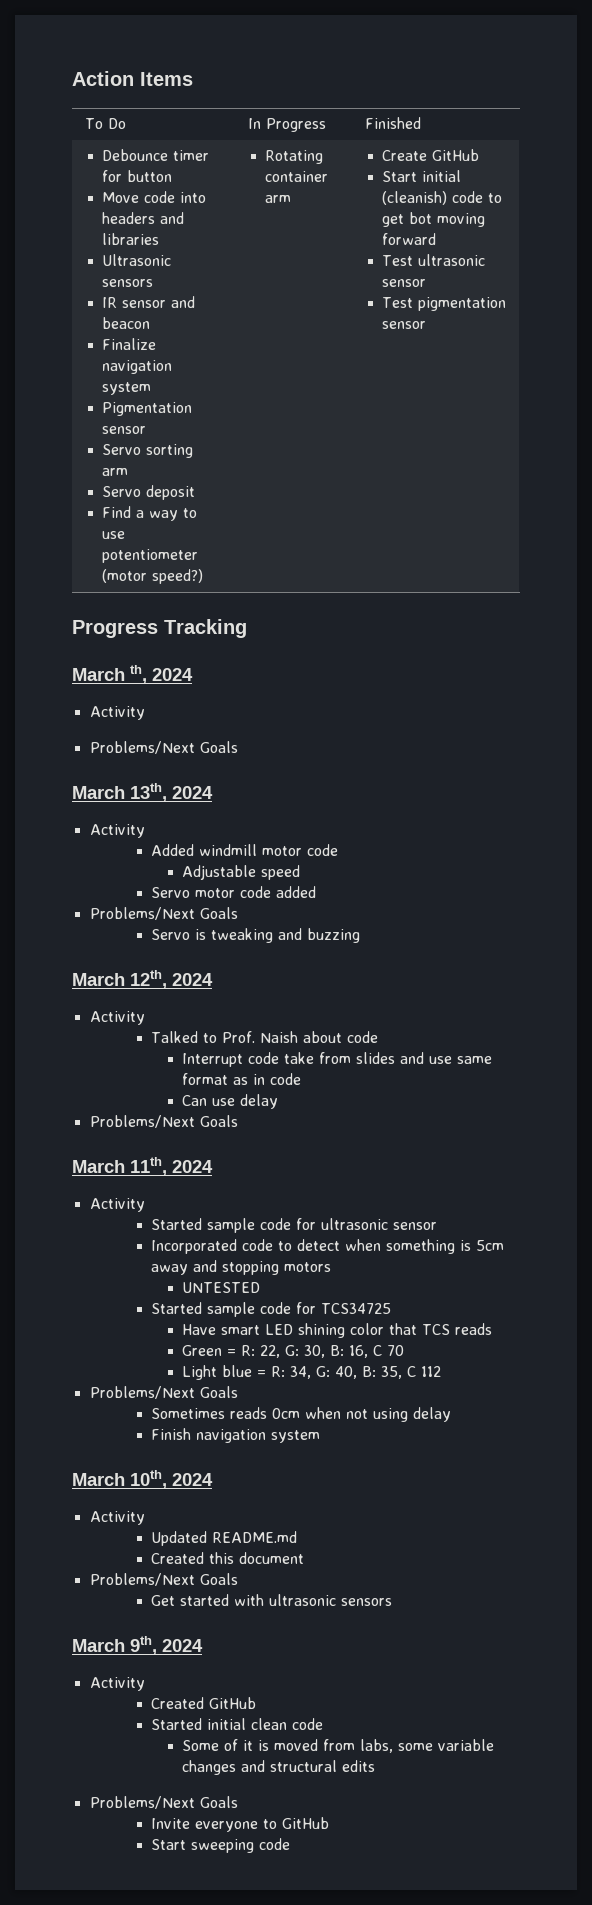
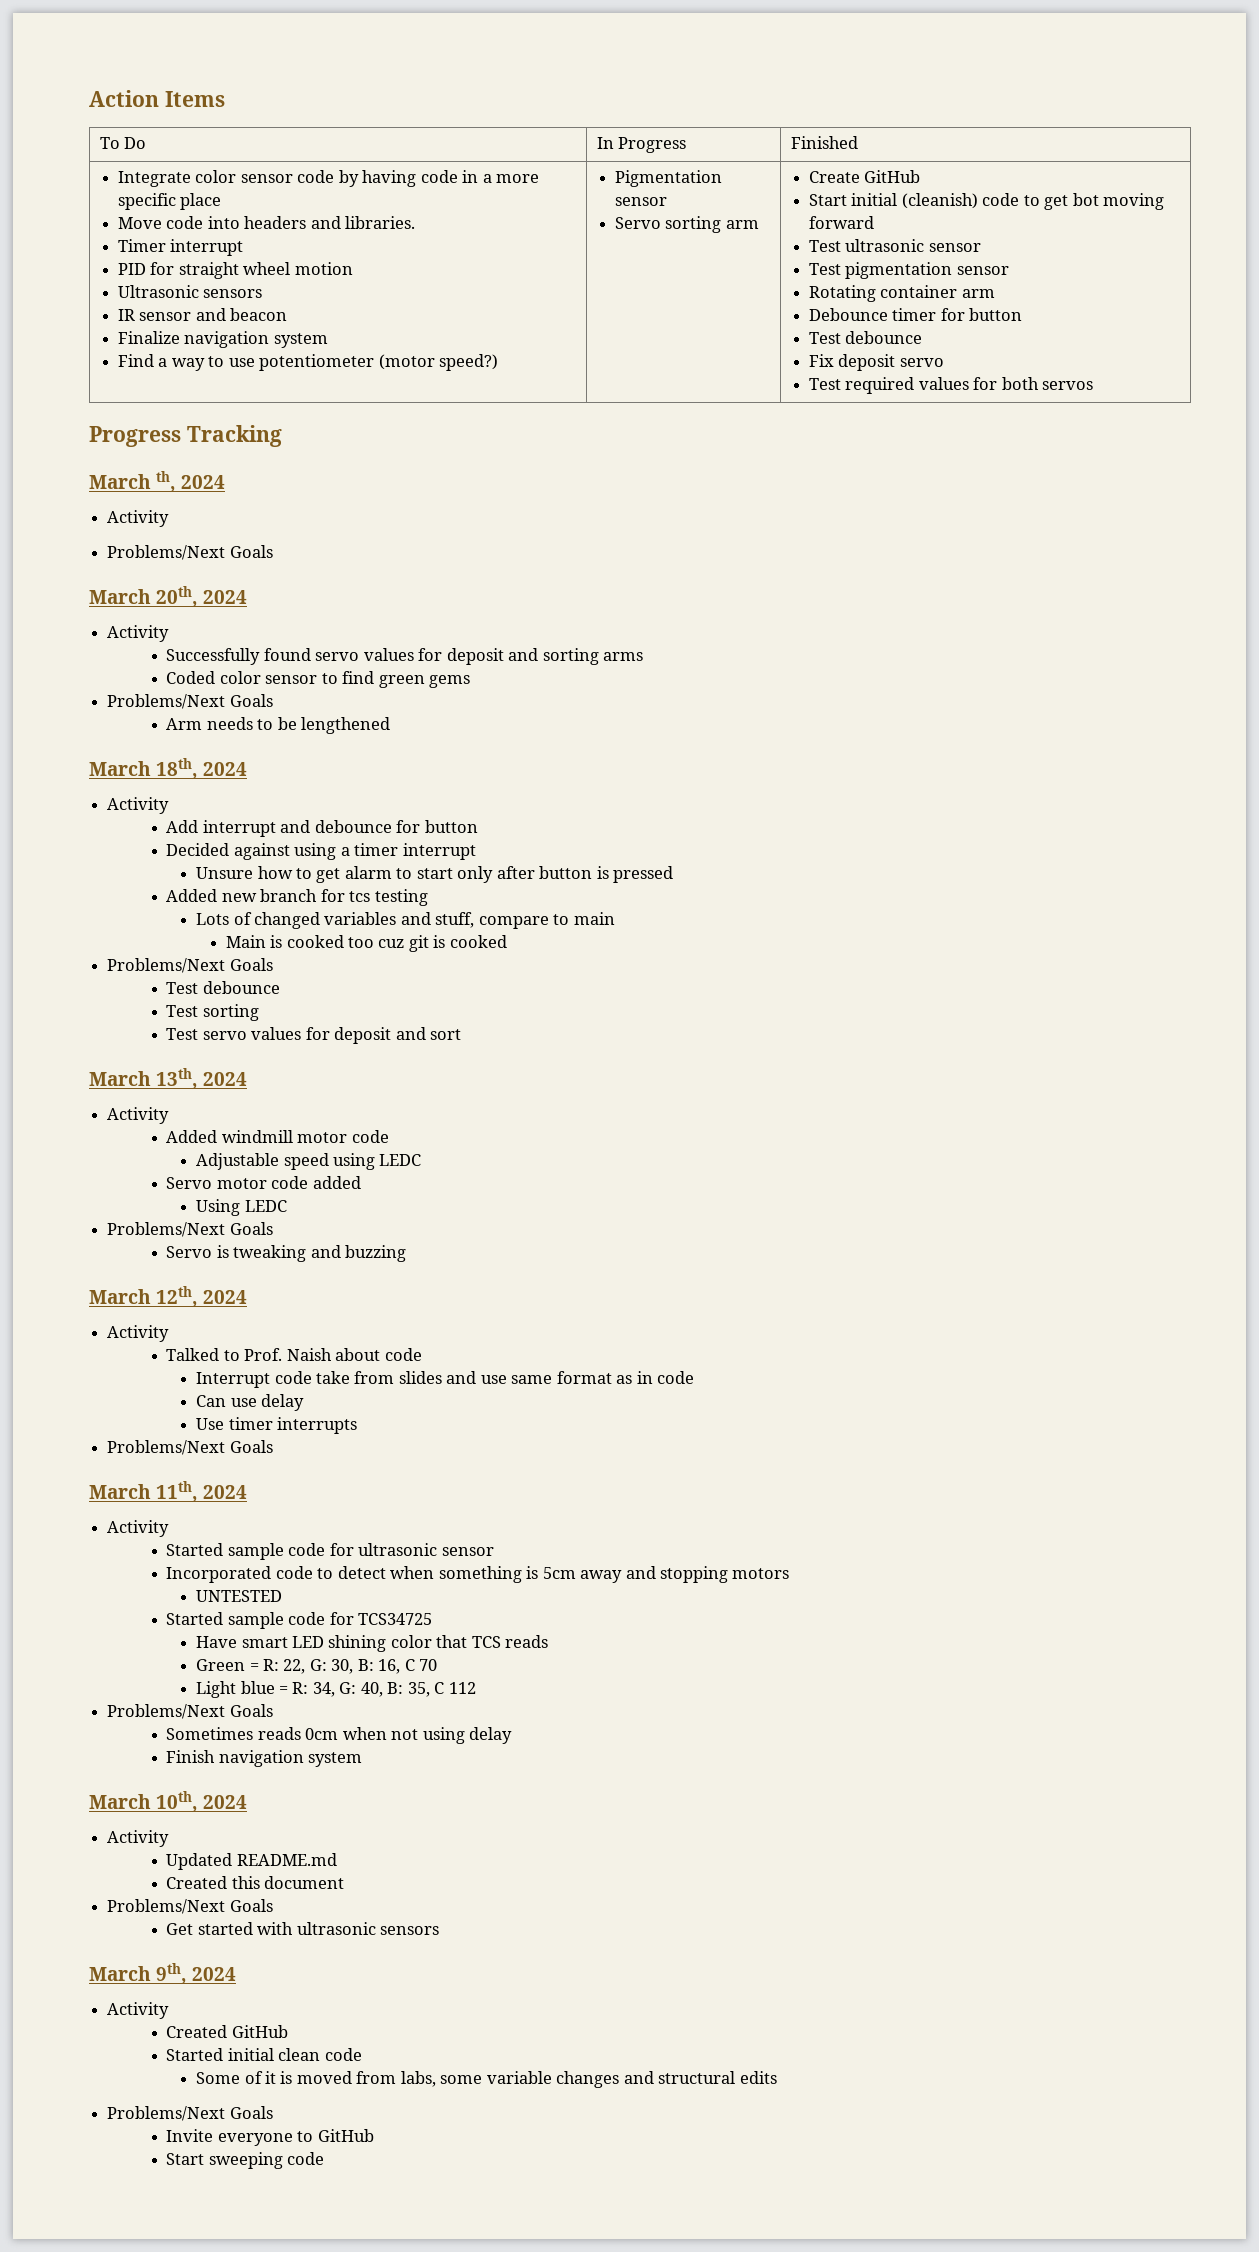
- Debounce timer for button
+ Integrate color sensor code by having code in a more specific place
- Move code into headers and libraries
+ Move code into headers and libraries.
+ Timer interrupt
+ PID for straight wheel motion
- Pigmentation sensor
- Servo sorting arm
- Servo deposit
- Rotating container arm
+ Pigmentation sensor
+ Servo sorting arm
+ Rotating container arm
+ Debounce timer for button
+ Test debounce
+ Fix deposit servo
+ Test required values for both servos
+ March 20th, 2024
+ Activity
+ Successfully found servo values for deposit and sorting arms
+ Coded color sensor to find green gems
+ Problems/Next Goals
+ Arm needs to be lengthened
+ March 18th, 2024
+ Activity
+ Add interrupt and debounce for button
+ Decided against using a timer interrupt
+ Unsure how to get alarm to start only after button is pressed
+ Added new branch for tcs testing
+ Lots of changed variables and stuff, compare to main
+ Main is cooked too cuz git is cooked
+ Problems/Next Goals
+ Test debounce
+ Test sorting
+ Test servo values for deposit and sort
- Adjustable speed
+ Adjustable speed using LEDC
+ Using LEDC
+ Use timer interrupts

